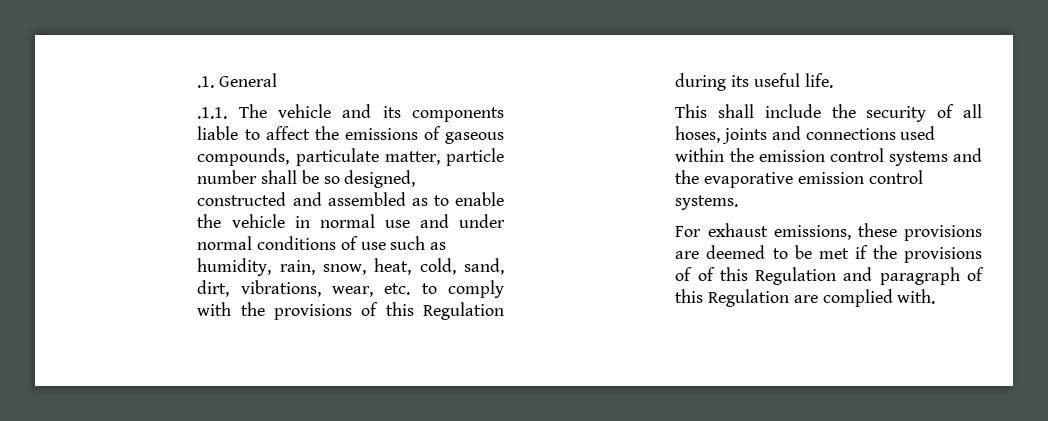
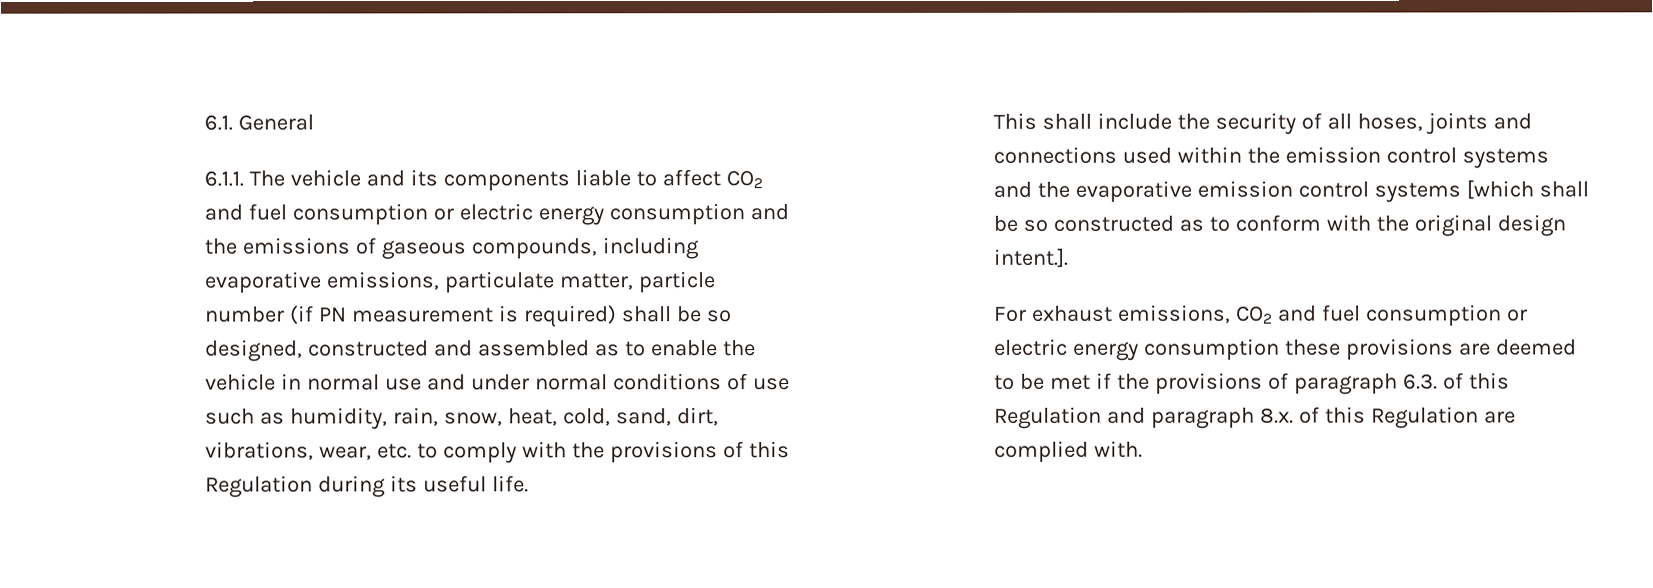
- .1. General
+ 6.1. General
- .1.1. The vehicle and its components liable to affect the emissions of gaseous compounds, particulate matter, particle number shall be so designed, constructed and assembled as to enable the vehicle in normal use and under normal conditions of use such as humidity, rain, snow, heat, cold, sand, dirt, vibrations, wear, etc. to comply with the provisions of this Regulation during its useful life.
+ 6.1.1. The vehicle and its components liable to affect CO2 and fuel consumption or electric energy consumption and the emissions of gaseous compounds, including evaporative emissions, particulate matter, particle number (if PN measurement is required) shall be so designed, constructed and assembled as to enable the vehicle in normal use and under normal conditions of use such as humidity, rain, snow, heat, cold, sand, dirt, vibrations, wear, etc. to comply with the provisions of this Regulation during its useful life.
- This shall include the security of all hoses, joints and connections used within the emission control systems and the evaporative emission control systems.
- For exhaust emissions, these provisions are deemed to be met if the provisions of of this Regulation and paragraph of this Regulation are complied with.
+ This shall include the security of all hoses, joints and connections used within the emission control systems and the evaporative emission control systems [which shall be so constructed as to conform with the original design intent.].
+ For exhaust emissions, CO2 and fuel consumption or electric energy consumption these provisions are deemed to be met if the provisions of paragraph 6.3. of this Regulation and paragraph 8.x. of this Regulation are complied with.

